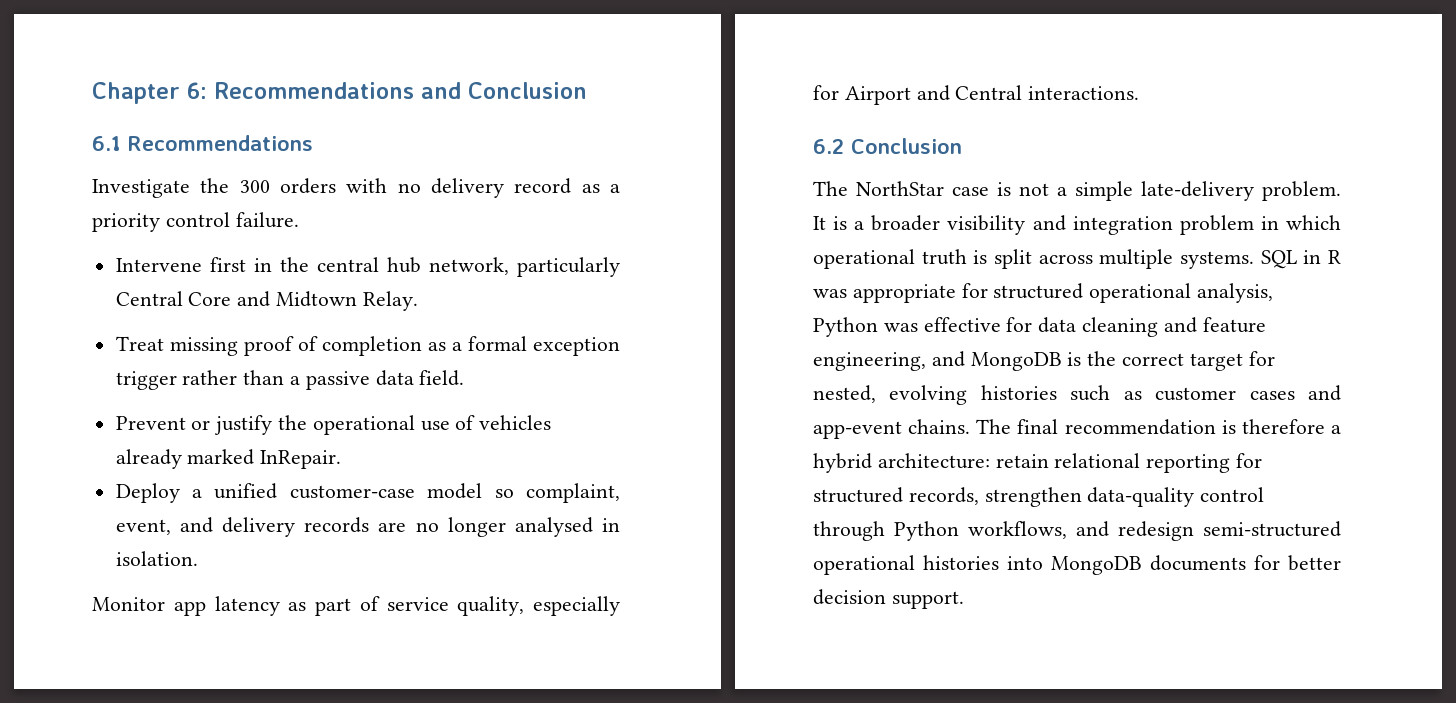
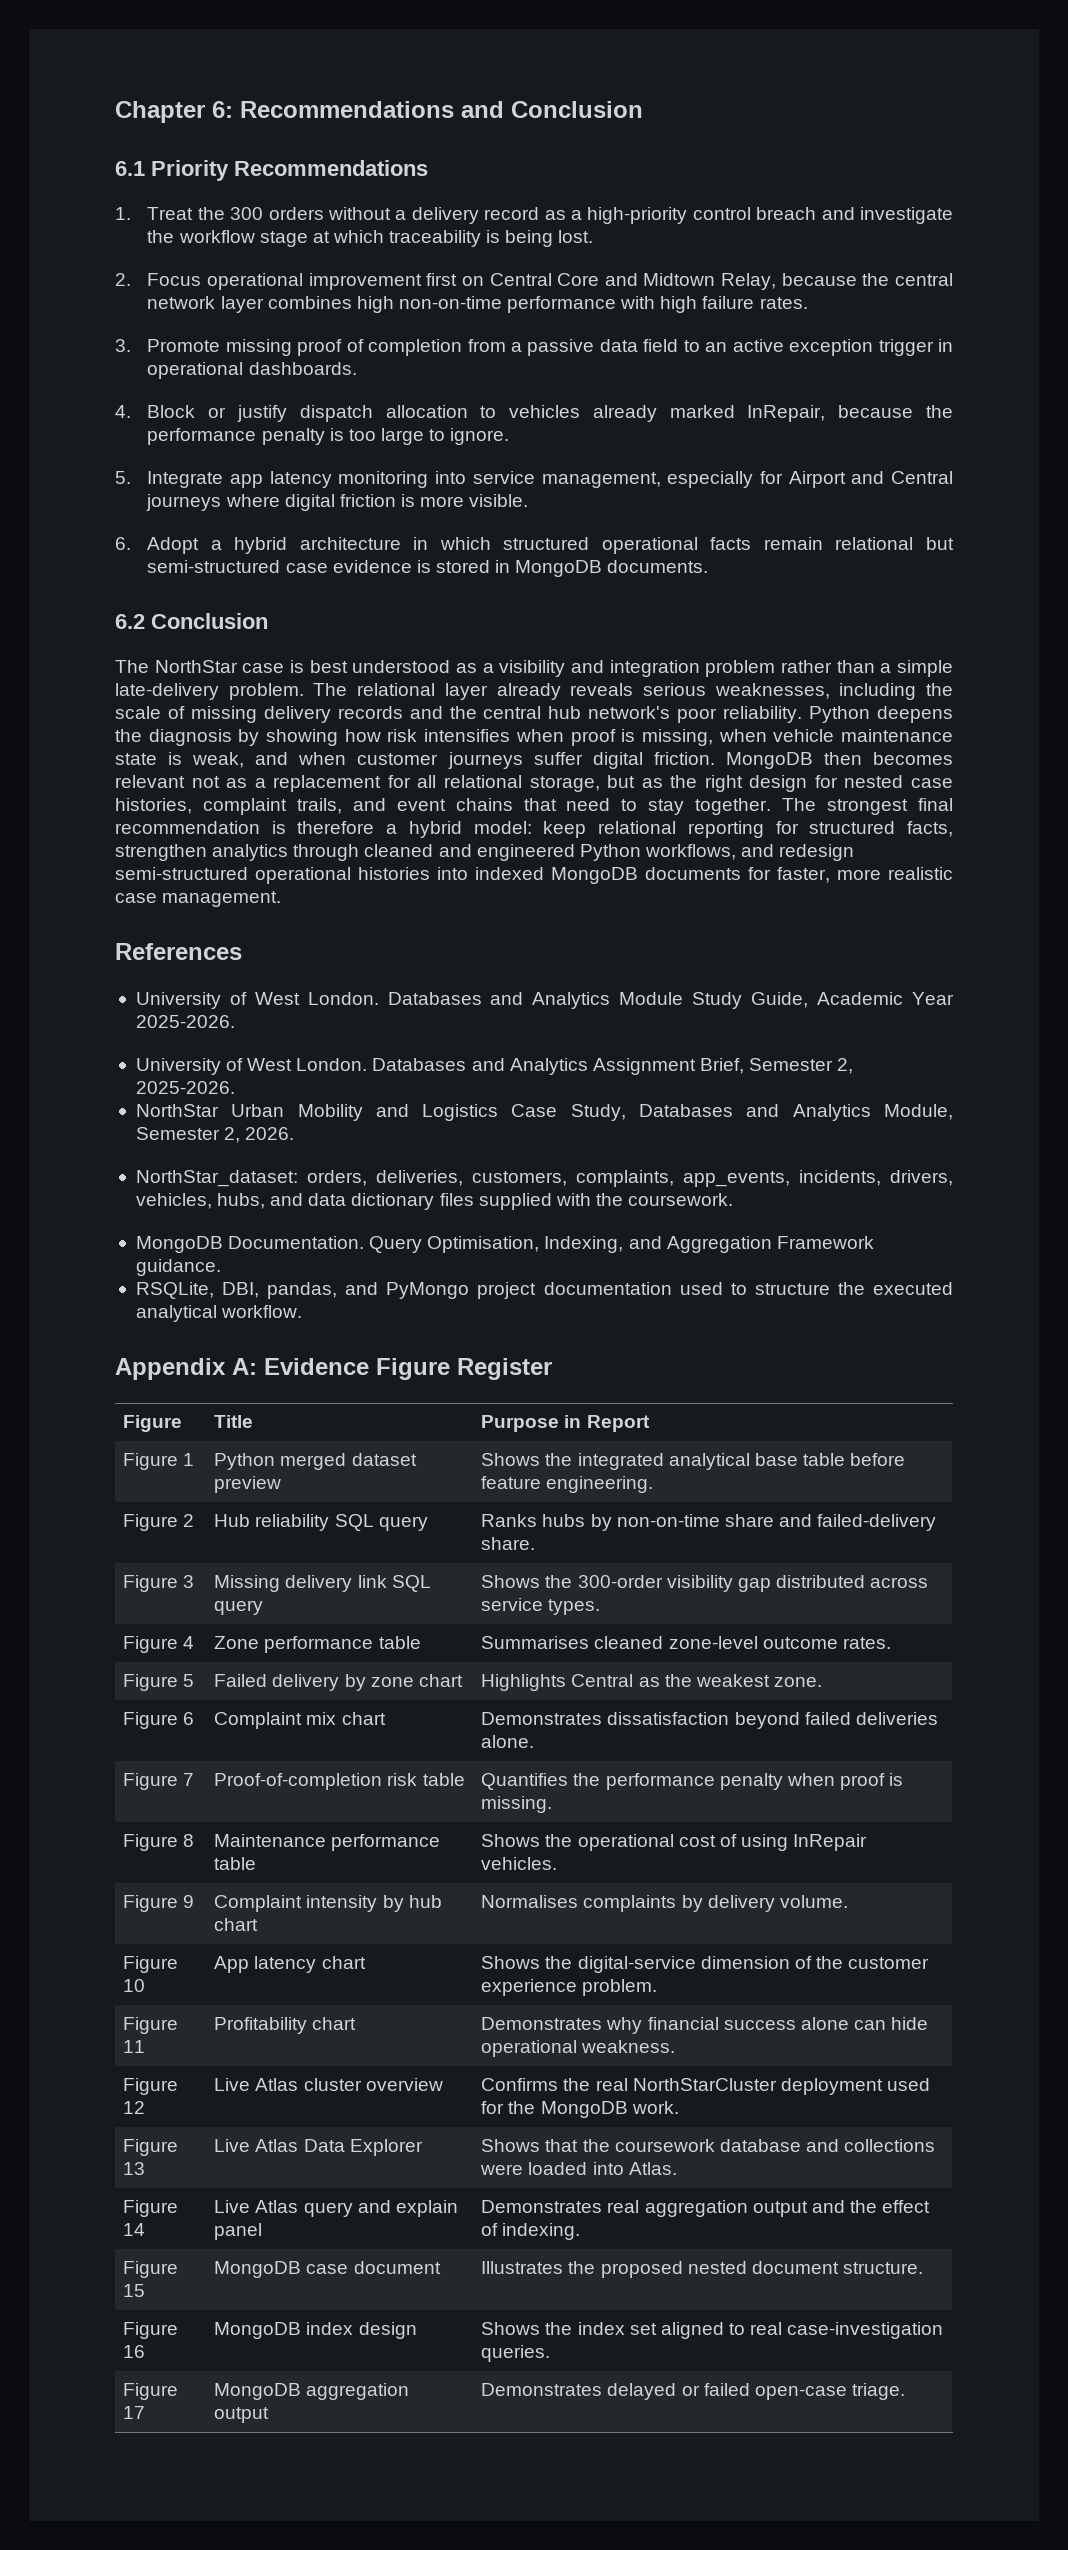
- 6.1 Recommendations
+ 6.1 Priority Recommendations
- Investigate the 300 orders with no delivery record as a priority control failure.
- Intervene first in the central hub network, particularly Central Core and Midtown Relay.
- Treat missing proof of completion as a formal exception trigger rather than a passive data field.
- Prevent or justify the operational use of vehicles already marked InRepair.
- Deploy a unified customer-case model so complaint, event, and delivery records are no longer analysed in isolation.
- Monitor app latency as part of service quality, especially for Airport and Central interactions.
+ 1. Treat the 300 orders without a delivery record as a high-priority control breach and investigate the workflow stage at which traceability is being lost.
+ 2. Focus operational improvement first on Central Core and Midtown Relay, because the central network layer combines high non-on-time performance with high failure rates.
+ 3. Promote missing proof of completion from a passive data field to an active exception trigger in operational dashboards.
+ 4. Block or justify dispatch allocation to vehicles already marked InRepair, because the performance penalty is too large to ignore.
+ 5. Integrate app latency monitoring into service management, especially for Airport and Central journeys where digital friction is more visible.
+ 6. Adopt a hybrid architecture in which structured operational facts remain relational but semi-structured case evidence is stored in MongoDB documents.
- The NorthStar case is not a simple late-delivery problem. It is a broader visibility and integration problem in which operational truth is split across multiple systems. SQL in R was appropriate for structured operational analysis, Python was effective for data cleaning and feature engineering, and MongoDB is the correct target for nested, evolving histories such as customer cases and app-event chains. The final recommendation is therefore a hybrid architecture: retain relational reporting for structured records, strengthen data-quality control through Python workflows, and redesign semi-structured operational histories into MongoDB documents for better decision support.
+ The NorthStar case is best understood as a visibility and integration problem rather than a simple late-delivery problem. The relational layer already reveals serious weaknesses, including the scale of missing delivery records and the central hub network's poor reliability. Python deepens the diagnosis by showing how risk intensifies when proof is missing, when vehicle maintenance state is weak, and when customer journeys suffer digital friction. MongoDB then becomes relevant not as a replacement for all relational storage, but as the right design for nested case histories, complaint trails, and event chains that need to stay together. The strongest final recommendation is therefore a hybrid model: keep relational reporting for structured facts, strengthen analytics through cleaned and engineered Python workflows, and redesign semi-structured operational histories into indexed MongoDB documents for faster, more realistic case management.
+ References
+ University of West London. Databases and Analytics Module Study Guide, Academic Year 2025-2026.
+ University of West London. Databases and Analytics Assignment Brief, Semester 2, 2025-2026.
+ NorthStar Urban Mobility and Logistics Case Study, Databases and Analytics Module, Semester 2, 2026.
+ NorthStar_dataset: orders, deliveries, customers, complaints, app_events, incidents, drivers, vehicles, hubs, and data dictionary files supplied with the coursework.
+ MongoDB Documentation. Query Optimisation, Indexing, and Aggregation Framework guidance.
+ RSQLite, DBI, pandas, and PyMongo project documentation used to structure the executed analytical workflow.
+ Appendix A: Evidence Figure Register
+ Figure | Title | Purpose in Report
+ Figure 1 | Python merged dataset preview | Shows the integrated analytical base table before feature engineering.
+ Figure 2 | Hub reliability SQL query | Ranks hubs by non-on-time share and failed-delivery share.
+ Figure 3 | Missing delivery link SQL query | Shows the 300-order visibility gap distributed across service types.
+ Figure 4 | Zone performance table | Summarises cleaned zone-level outcome rates.
+ Figure 5 | Failed delivery by zone chart | Highlights Central as the weakest zone.
+ Figure 6 | Complaint mix chart | Demonstrates dissatisfaction beyond failed deliveries alone.
+ Figure 7 | Proof-of-completion risk table | Quantifies the performance penalty when proof is missing.
+ Figure 8 | Maintenance performance table | Shows the operational cost of using InRepair vehicles.
+ Figure 9 | Complaint intensity by hub chart | Normalises complaints by delivery volume.
+ Figure 10 | App latency chart | Shows the digital-service dimension of the customer experience problem.
+ Figure 11 | Profitability chart | Demonstrates why financial success alone can hide operational weakness.
+ Figure 12 | Live Atlas cluster overview | Confirms the real NorthStarCluster deployment used for the MongoDB work.
+ Figure 13 | Live Atlas Data Explorer | Shows that the coursework database and collections were loaded into Atlas.
+ Figure 14 | Live Atlas query and explain panel | Demonstrates real aggregation output and the effect of indexing.
+ Figure 15 | MongoDB case document | Illustrates the proposed nested document structure.
+ Figure 16 | MongoDB index design | Shows the index set aligned to real case-investigation queries.
+ Figure 17 | MongoDB aggregation output | Demonstrates delayed or failed open-case triage.

